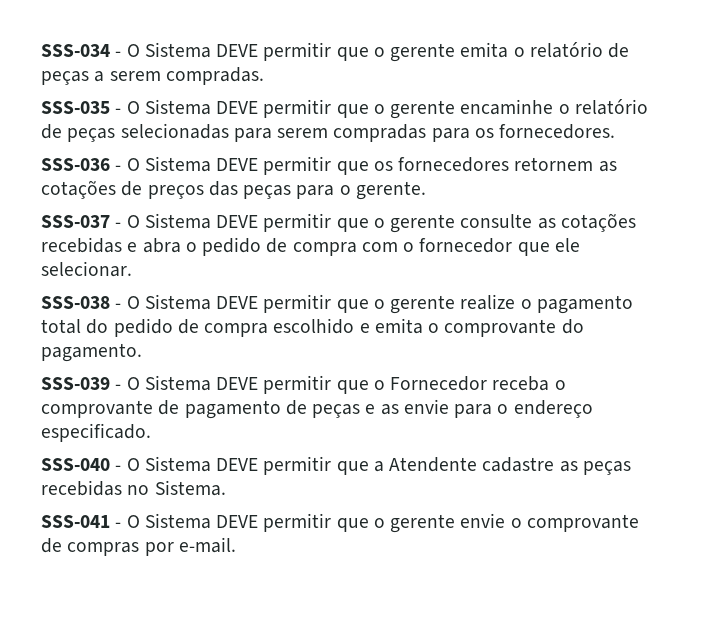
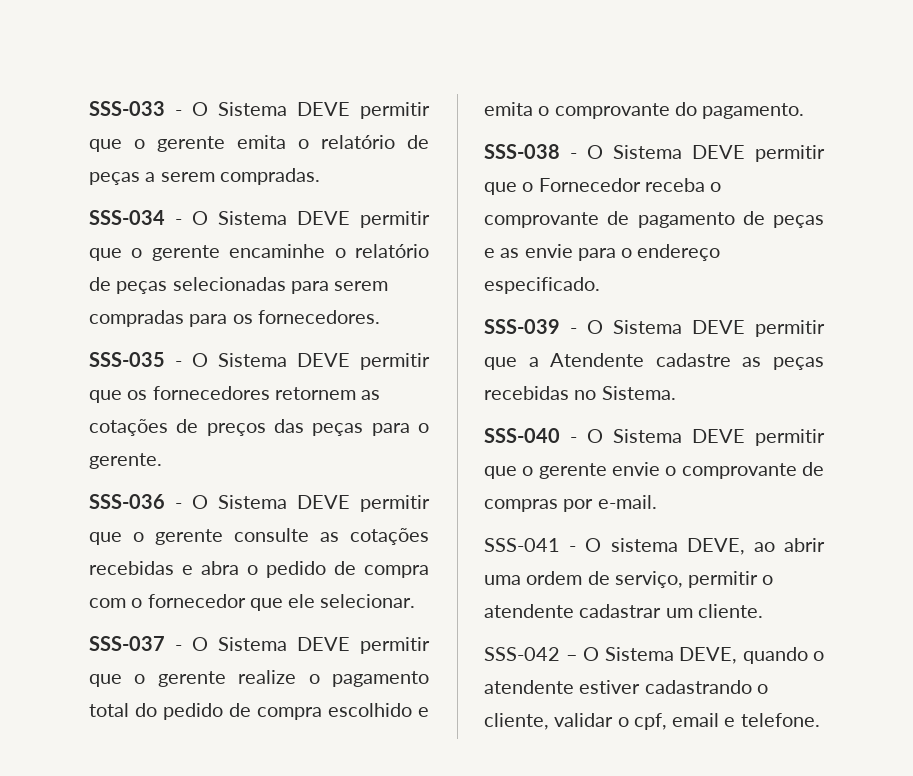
- SSS-034 - O Sistema DEVE permitir que o gerente emita o relatório de peças a serem compradas.
+ SSS-033 - O Sistema DEVE permitir que o gerente emita o relatório de peças a serem compradas.
- SSS-035 - O Sistema DEVE permitir que o gerente encaminhe o relatório de peças selecionadas para serem compradas para os fornecedores.
+ SSS-034 - O Sistema DEVE permitir que o gerente encaminhe o relatório de peças selecionadas para serem compradas para os fornecedores.
- SSS-036 - O Sistema DEVE permitir que os fornecedores retornem as cotações de preços das peças para o gerente.
+ SSS-035 - O Sistema DEVE permitir que os fornecedores retornem as cotações de preços das peças para o gerente.
- SSS-037 - O Sistema DEVE permitir que o gerente consulte as cotações recebidas e abra o pedido de compra com o fornecedor que ele selecionar.
+ SSS-036 - O Sistema DEVE permitir que o gerente consulte as cotações recebidas e abra o pedido de compra com o fornecedor que ele selecionar.
- SSS-038 - O Sistema DEVE permitir que o gerente realize o pagamento total do pedido de compra escolhido e emita o comprovante do pagamento.
+ SSS-037 - O Sistema DEVE permitir que o gerente realize o pagamento total do pedido de compra escolhido e emita o comprovante do pagamento.
- SSS-039 - O Sistema DEVE permitir que o Fornecedor receba o comprovante de pagamento de peças e as envie para o endereço especificado.
+ SSS-038 - O Sistema DEVE permitir que o Fornecedor receba o comprovante de pagamento de peças e as envie para o endereço especificado.
- SSS-040 - O Sistema DEVE permitir que a Atendente cadastre as peças recebidas no Sistema.
+ SSS-039 - O Sistema DEVE permitir que a Atendente cadastre as peças recebidas no Sistema.
- SSS-041 - O Sistema DEVE permitir que o gerente envie o comprovante de compras por e-mail.
+ SSS-040 - O Sistema DEVE permitir que o gerente envie o comprovante de compras por e-mail.
+ SSS-041 - O sistema DEVE, ao abrir uma ordem de serviço, permitir o atendente cadastrar um cliente.
+ SSS-042 – O Sistema DEVE, quando o atendente estiver cadastrando o cliente, validar o cpf, email e telefone.

